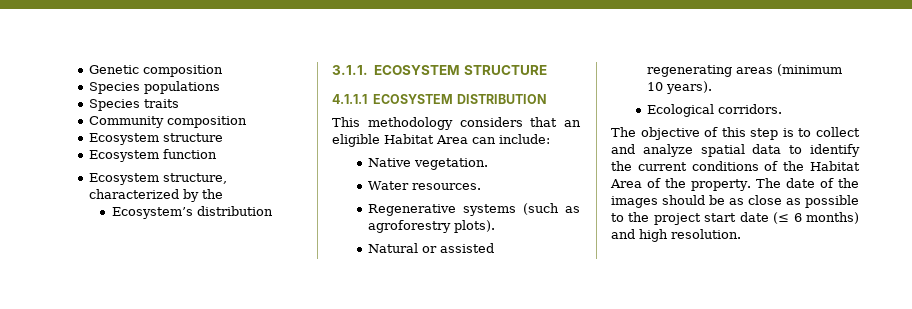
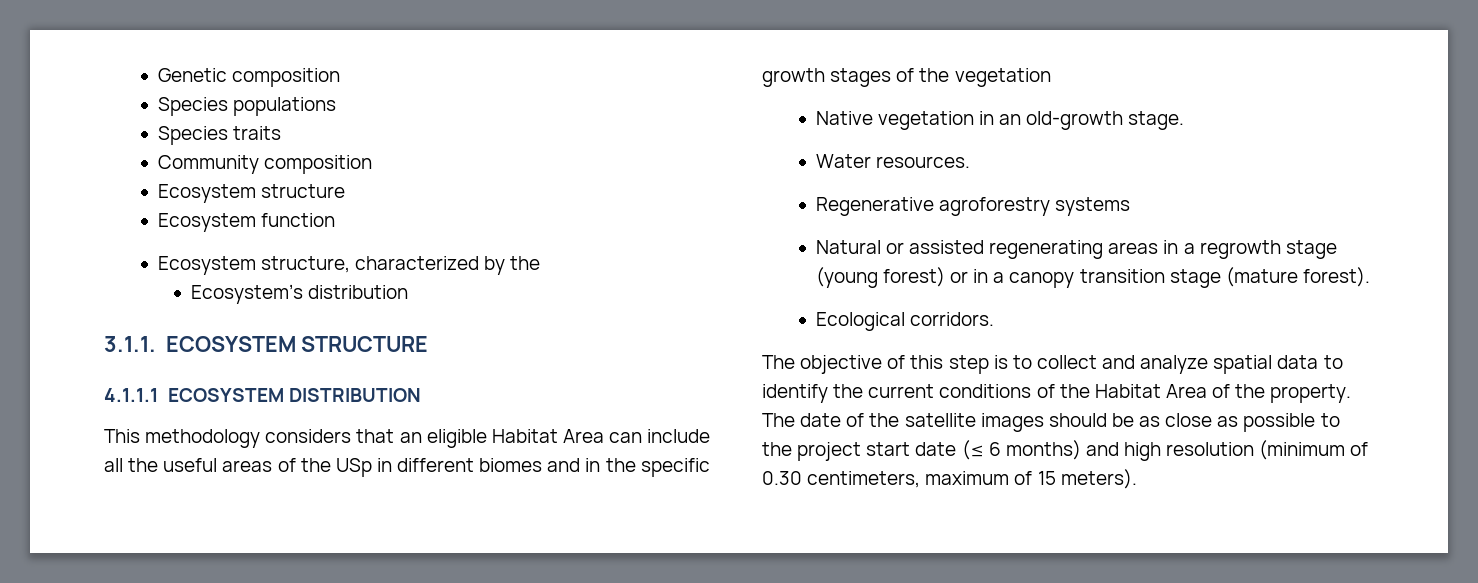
- This methodology considers that an eligible Habitat Area can include:
- Native vegetation.
+ This methodology considers that an eligible Habitat Area can include all the useful areas of the USp in different biomes and in the specific growth stages of the vegetation
+ Native vegetation in an old-growth stage.
- Regenerative systems (such as agroforestry plots).
+ Regenerative agroforestry systems
- Natural or assisted regenerating areas (minimum 10 years).
+ Natural or assisted regenerating areas in a regrowth stage (young forest) or in a canopy transition stage (mature forest).
- The date of the images should be as close as possible to the project start date (≤ 6 months) and high resolution.
+ The date of the satellite images should be as close as possible to the project start date (≤ 6 months) and high resolution (minimum of 0.30 centimeters, maximum of 15 meters).

